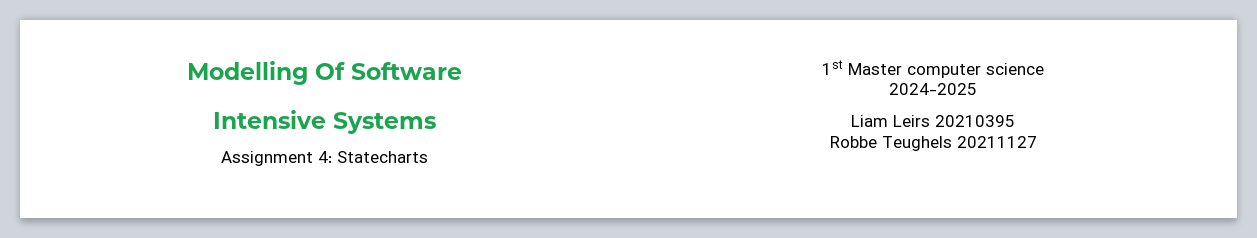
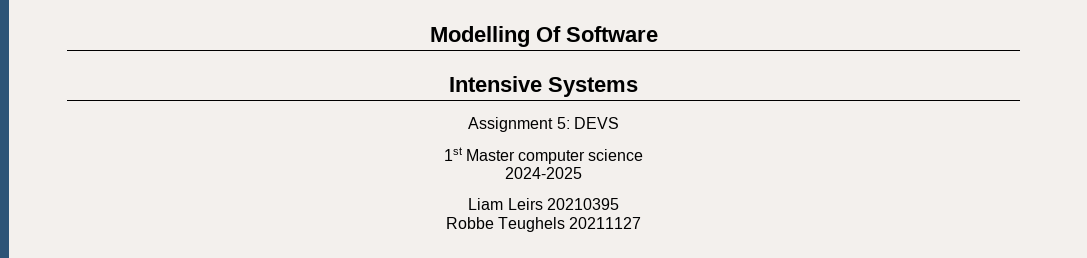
- Assignment 4: Statecharts
+ Assignment 5: DEVS

